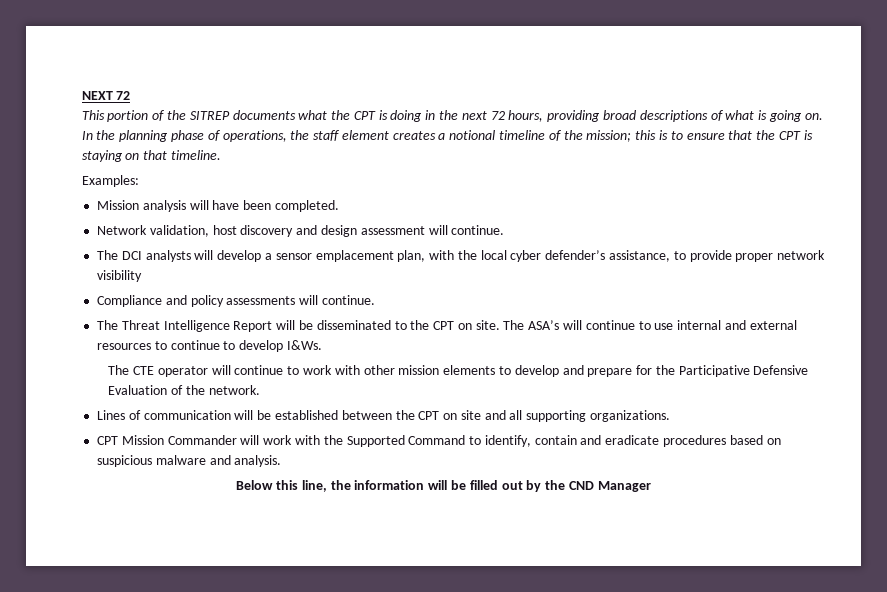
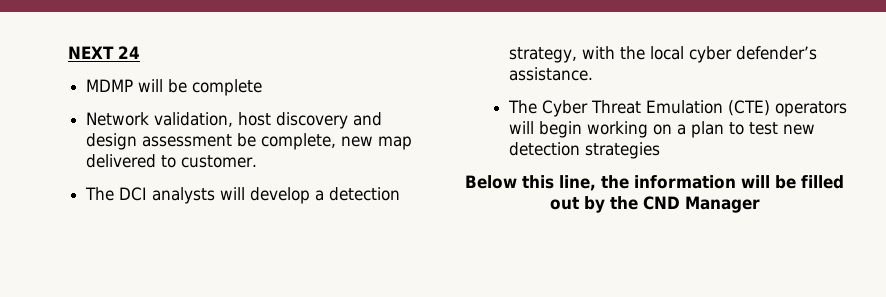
- NEXT 72
- This portion of the SITREP documents what the CPT is doing in the next 72 hours, providing broad descriptions of what is going on. In the planning phase of operations, the staff element creates a notional timeline of the mission; this is to ensure that the CPT is staying on that timeline.
- Examples:
- Mission analysis will have been completed.
+ NEXT 24
+ MDMP will be complete
- Network validation, host discovery and design assessment will continue.
+ Network validation, host discovery and design assessment be complete, new map delivered to customer.
- The DCI analysts will develop a sensor emplacement plan, with the local cyber defender’s assistance, to provide proper network visibility
- Compliance and policy assessments will continue.
- The Threat Intelligence Report will be disseminated to the CPT on site. The ASA’s will continue to use internal and external resources to continue to develop I&Ws.
- The CTE operator will continue to work with other mission elements to develop and prepare for the Participative Defensive Evaluation of the network.
- Lines of communication will be established between the CPT on site and all supporting organizations.
- CPT Mission Commander will work with the Supported Command to identify, contain and eradicate procedures based on suspicious malware and analysis.
+ The DCI analysts will develop a detection strategy, with the local cyber defender’s assistance.
+ The Cyber Threat Emulation (CTE) operators will begin working on a plan to test new detection strategies

